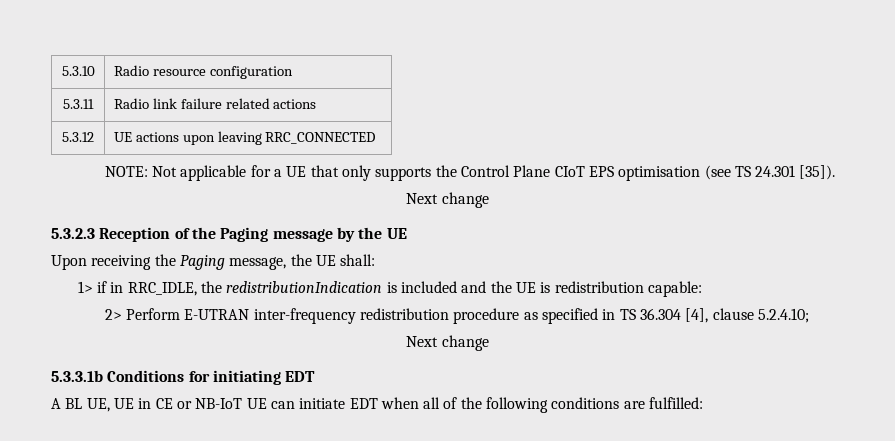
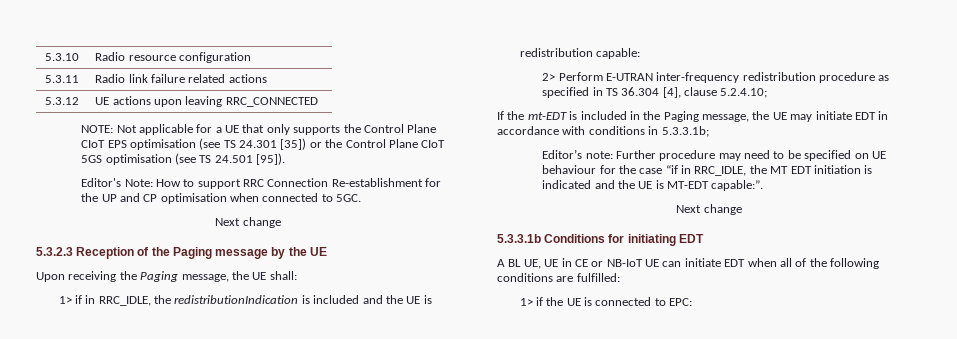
- NOTE: Not applicable for a UE that only supports the Control Plane CIoT EPS optimisation (see TS 24.301 [35]).
+ NOTE: Not applicable for a UE that only supports the Control Plane CIoT EPS optimisation (see TS 24.301 [35]) or the Control Plane CIoT 5GS optimisation (see TS 24.501 [95]).
+ Editor's Note: How to support RRC Connection Re-establishment for the UP and CP optimisation when connected to 5GC.
+ If the mt-EDT is included in the Paging message, the UE may initiate EDT in accordance with conditions in 5.3.3.1b;
+ Editor’s note: Further procedure may need to be specified on UE behaviour for the case “if in RRC_IDLE, the MT EDT initiation is indicated and the UE is MT-EDT capable:”.
+ 1> if the UE is connected to EPC:

